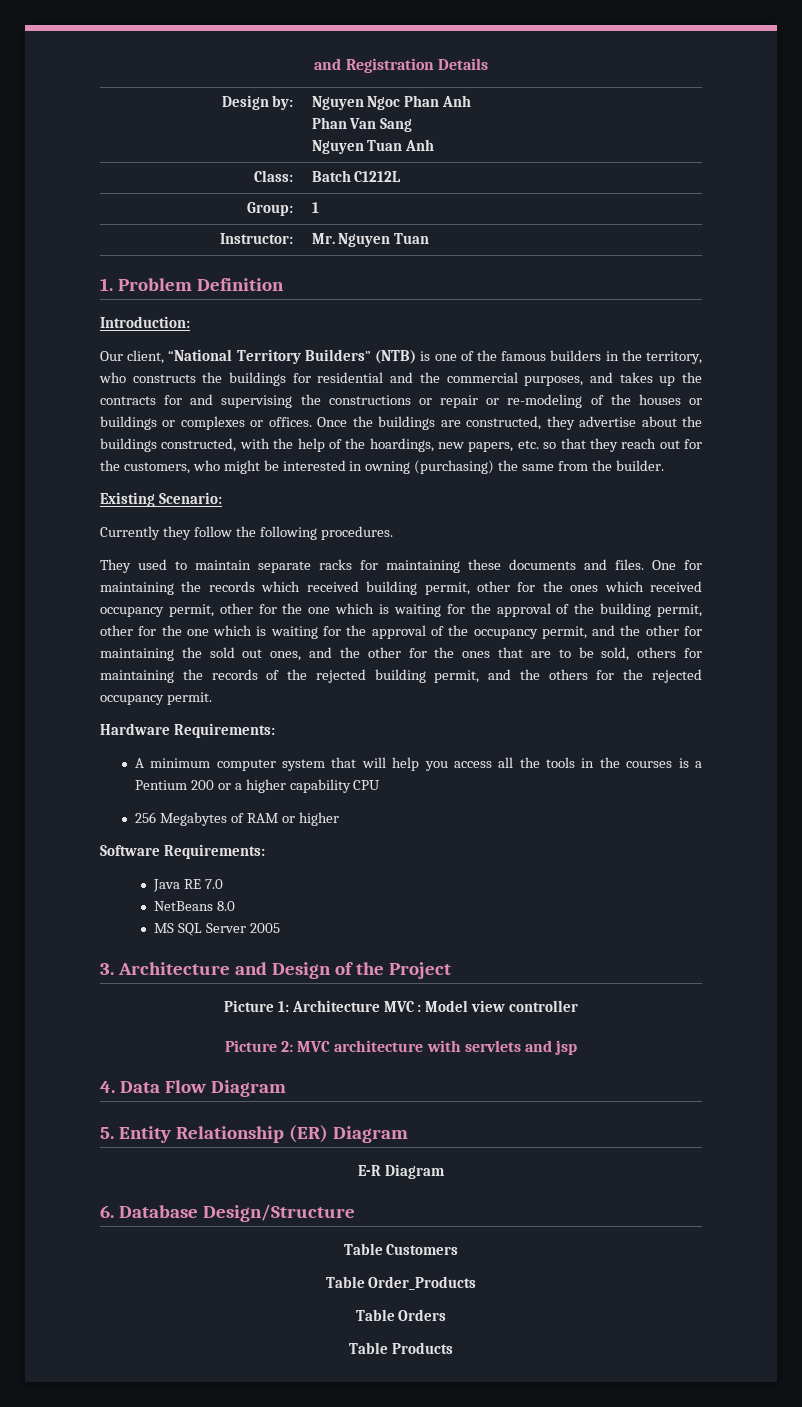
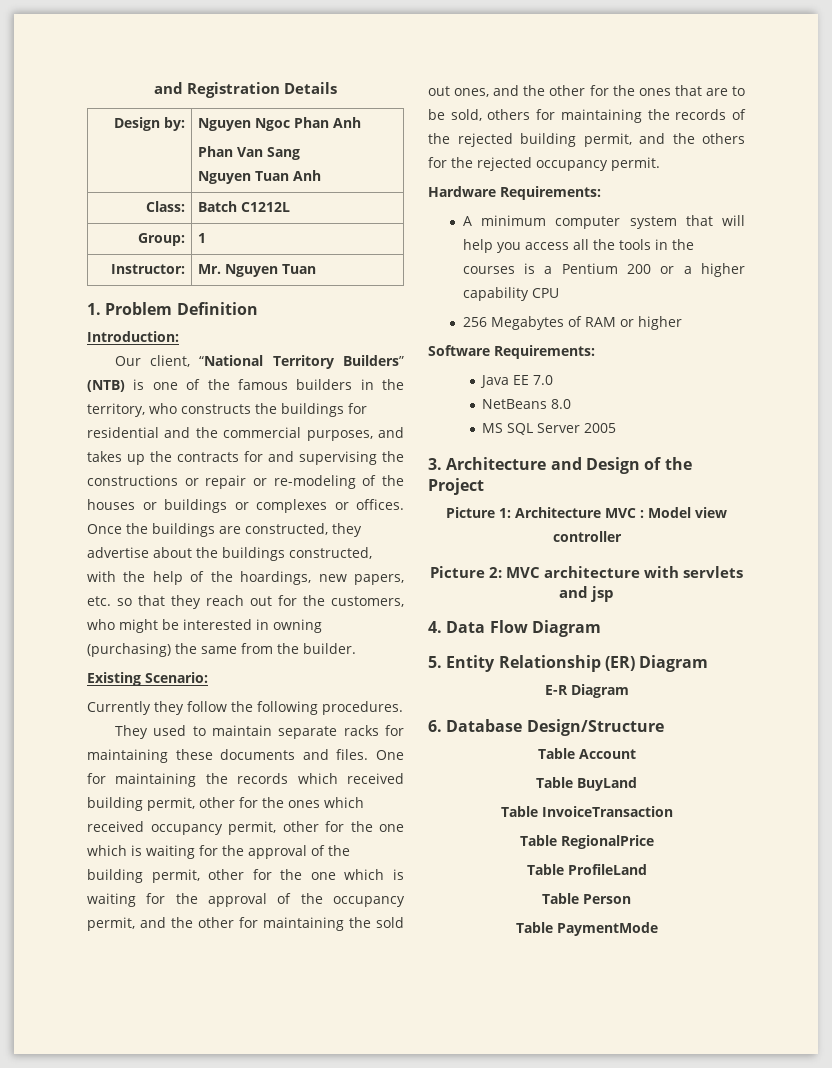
- Java RE 7.0
+ Java EE 7.0
- Table Customers
- Table Order_Products
- Table Orders
- Table Products
+ Table Account
+ Table BuyLand
+ Table InvoiceTransaction
+ Table RegionalPrice
+ Table ProfileLand
+ Table Person
+ Table PaymentMode

